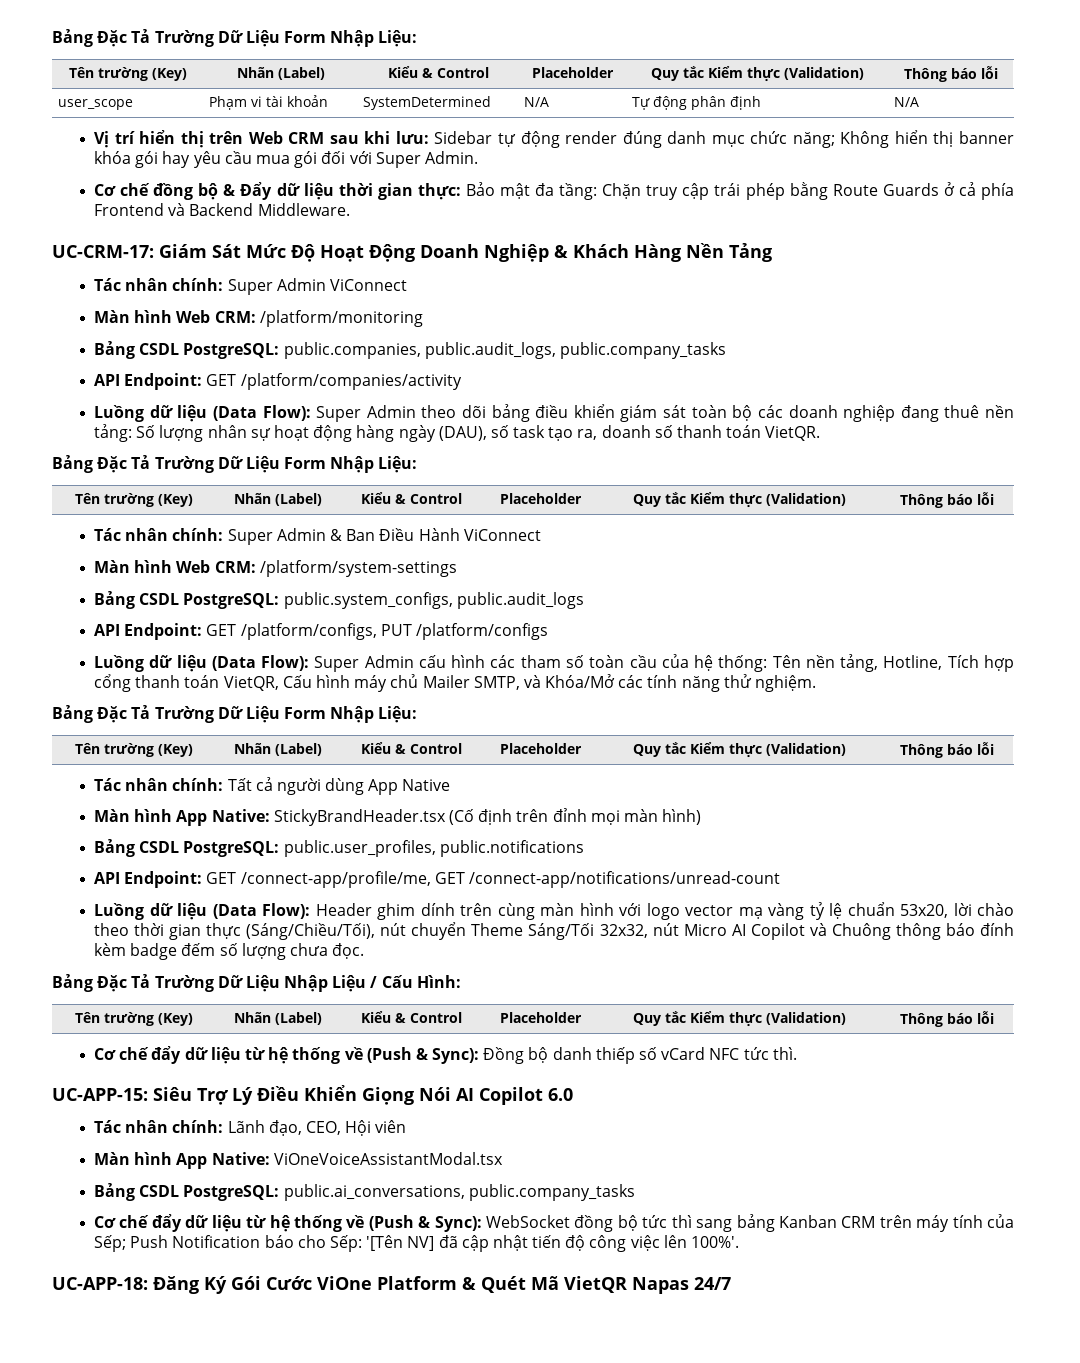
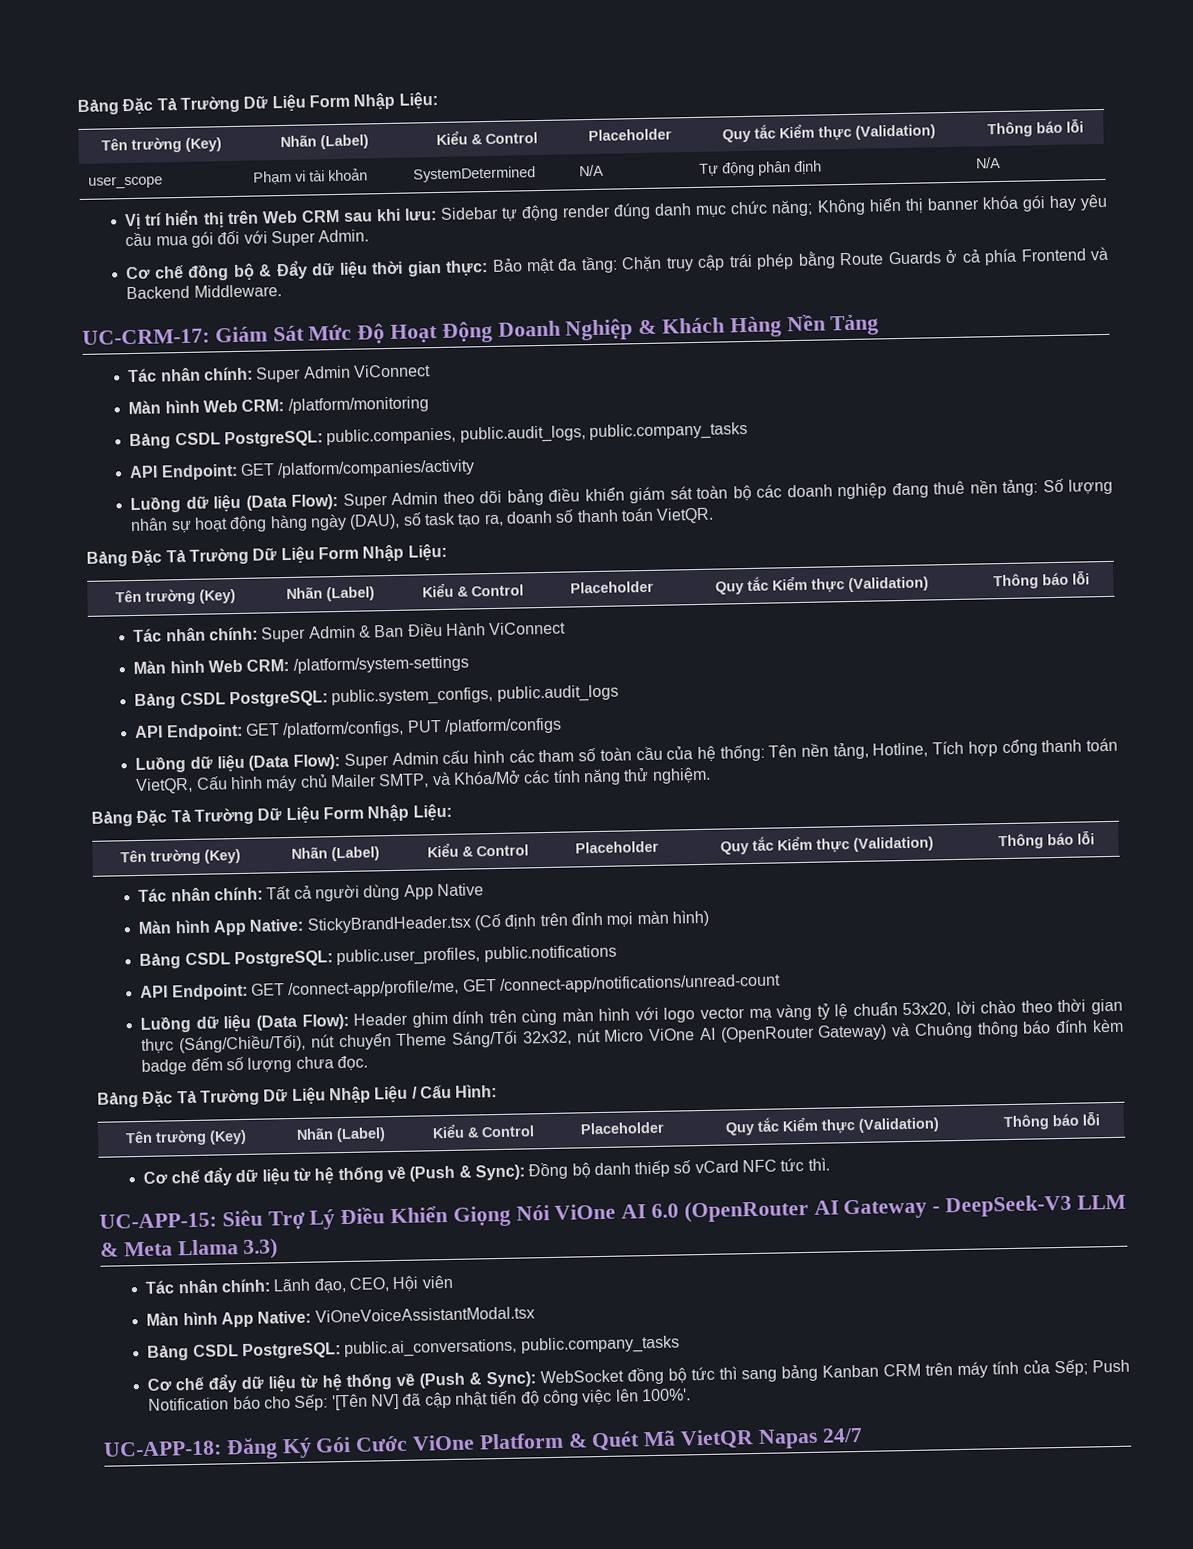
- Luồng dữ liệu (Data Flow): Header ghim dính trên cùng màn hình với logo vector mạ vàng tỷ lệ chuẩn 53x20, lời chào theo thời gian thực (Sáng/Chiều/Tối), nút chuyển Theme Sáng/Tối 32x32, nút Micro AI Copilot và Chuông thông báo đính kèm badge đếm số lượng chưa đọc.
+ Luồng dữ liệu (Data Flow): Header ghim dính trên cùng màn hình với logo vector mạ vàng tỷ lệ chuẩn 53x20, lời chào theo thời gian thực (Sáng/Chiều/Tối), nút chuyển Theme Sáng/Tối 32x32, nút Micro ViOne AI (OpenRouter Gateway) và Chuông thông báo đính kèm badge đếm số lượng chưa đọc.
- UC-APP-15: Siêu Trợ Lý Điều Khiển Giọng Nói AI Copilot 6.0
+ UC-APP-15: Siêu Trợ Lý Điều Khiển Giọng Nói ViOne AI 6.0 (OpenRouter AI Gateway - DeepSeek-V3 LLM & Meta Llama 3.3)

